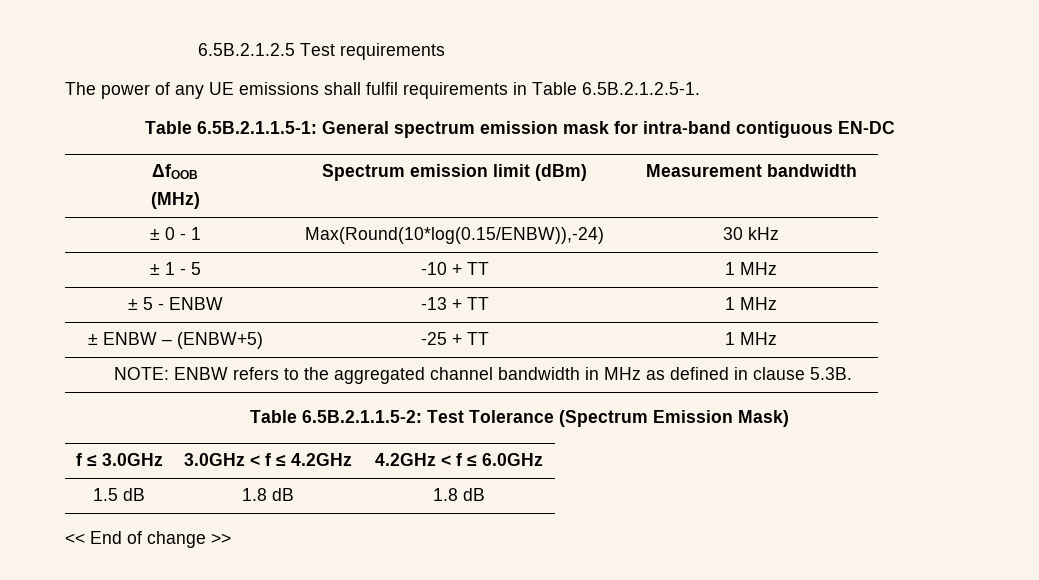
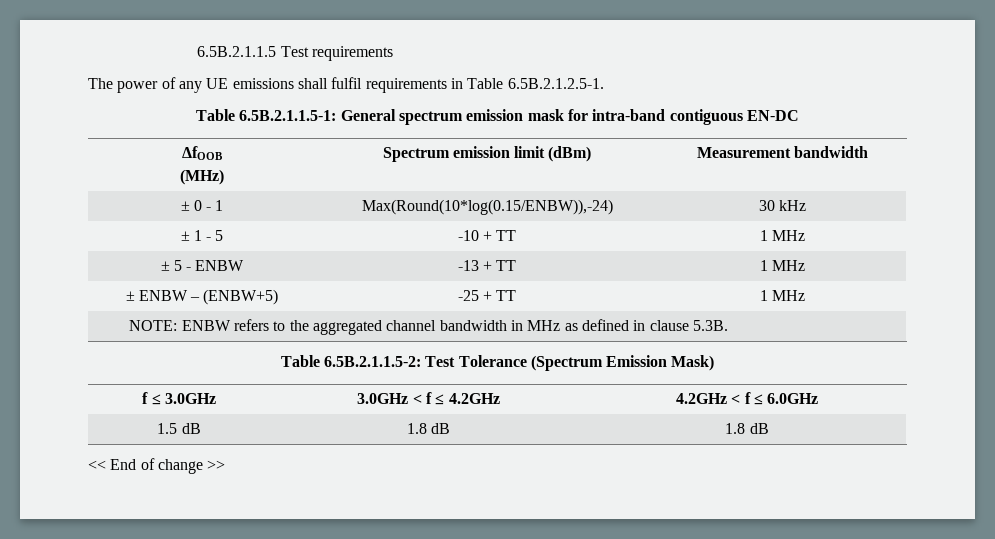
- 6.5B.2.1.2.5 Test requirements
+ 6.5B.2.1.1.5 Test requirements

